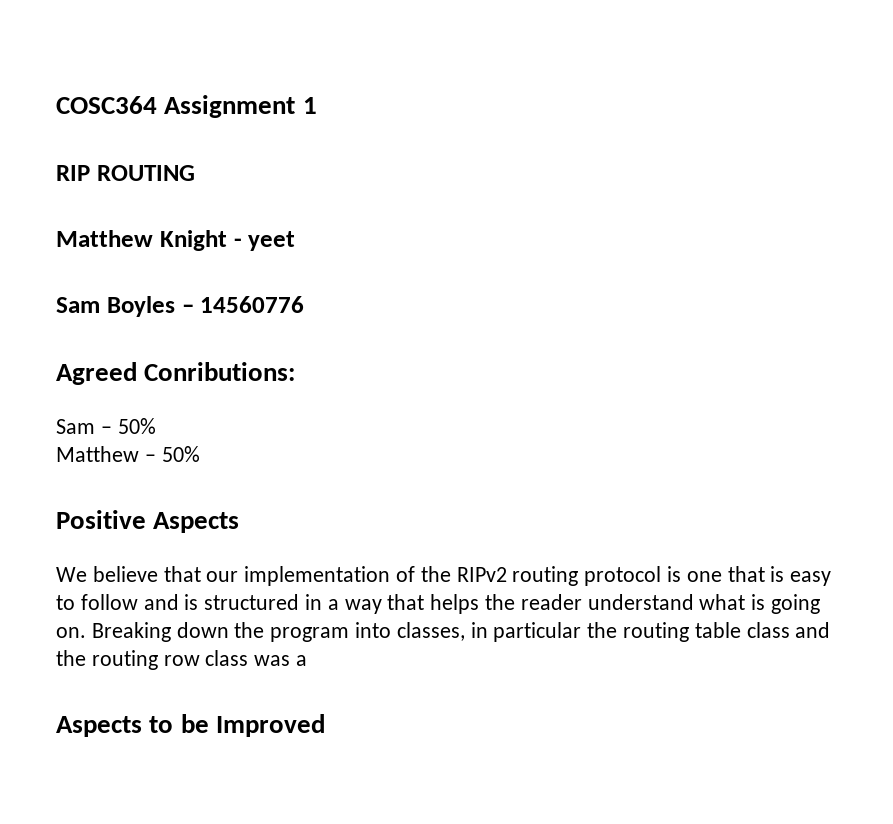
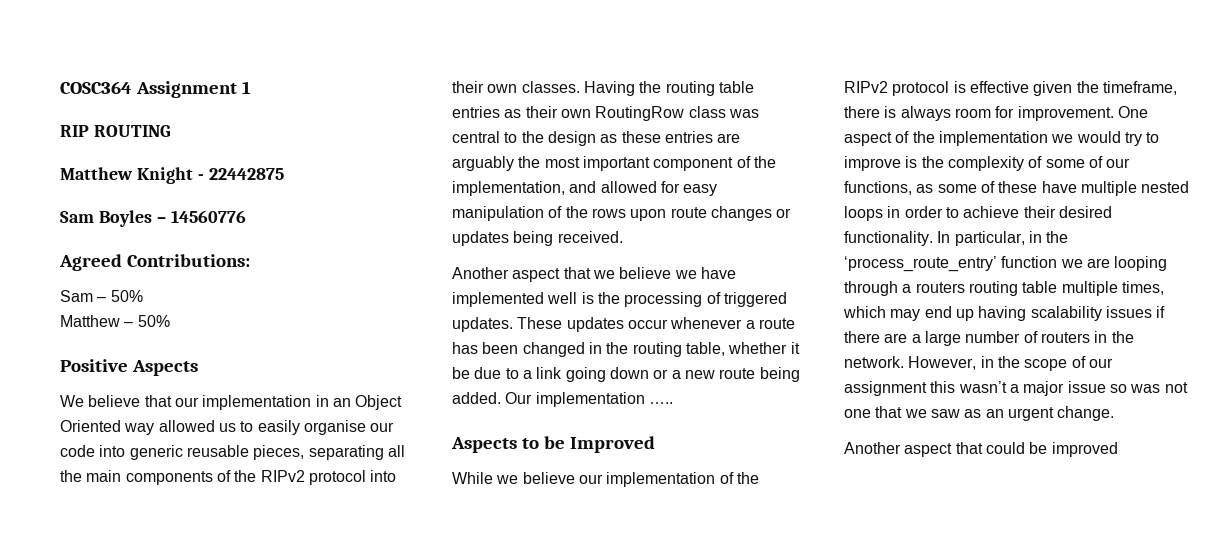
- Matthew Knight - yeet
+ Matthew Knight - 22442875
- Agreed Conributions:
+ Agreed Contributions:
- We believe that our implementation of the RIPv2 routing protocol is one that is easy to follow and is structured in a way that helps the reader understand what is going on. Breaking down the program into classes, in particular the routing table class and the routing row class was a
+ We believe that our implementation in an Object Oriented way allowed us to easily organise our code into generic reusable pieces, separating all the main components of the RIPv2 protocol into their own classes. Having the routing table entries as their own RoutingRow class was central to the design as these entries are arguably the most important component of the implementation, and allowed for easy manipulation of the rows upon route changes or updates being received.
+ Another aspect that we believe we have implemented well is the processing of triggered updates. These updates occur whenever a route has been changed in the routing table, whether it be due to a link going down or a new route being added. Our implementation …..
  Aspects to be Improved
+ While we believe our implementation of the RIPv2 protocol is effective given the timeframe, there is always room for improvement. One aspect of the implementation we would try to improve is the complexity of some of our functions, as some of these have multiple nested loops in order to achieve their desired functionality. In particular, in the ‘process_route_entry’ function we are looping through a routers routing table multiple times, which may end up having scalability issues if there are a large number of routers in the network. However, in the scope of our assignment this wasn’t a major issue so was not one that we saw as an urgent change.
+ Another aspect that could be improved

